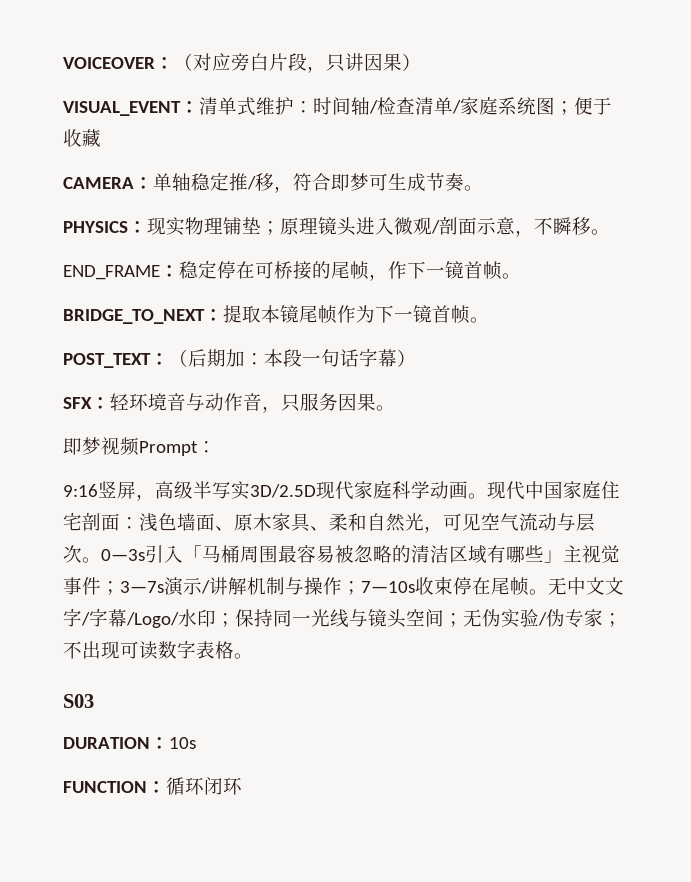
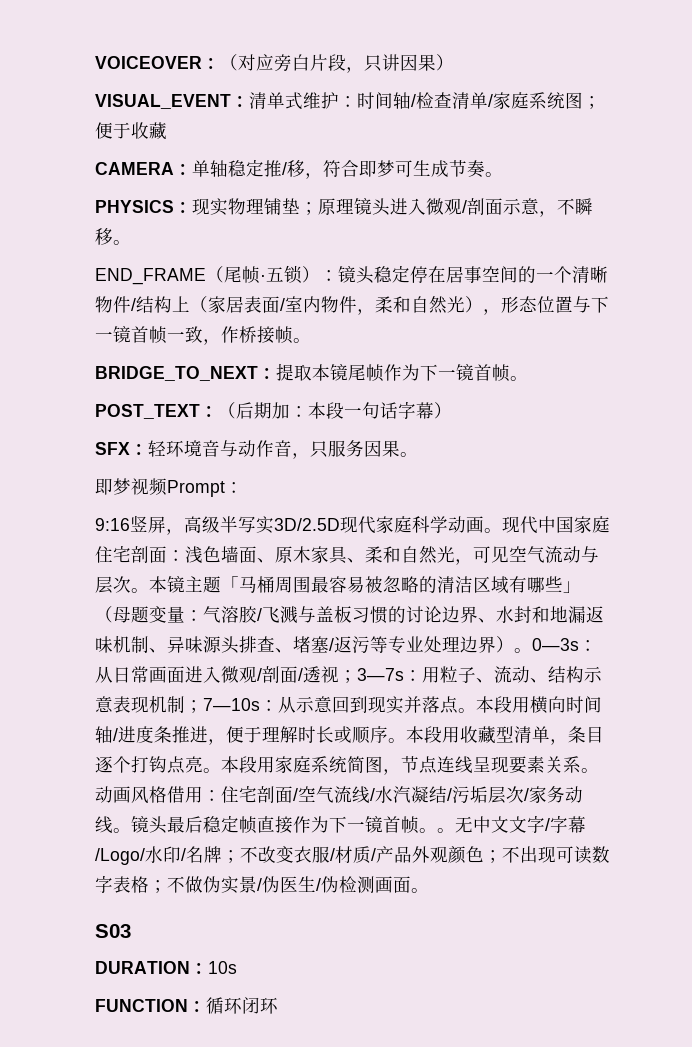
- END_FRAME：稳定停在可桥接的尾帧，作下一镜首帧。
+ END_FRAME（尾帧·五锁）：镜头稳定停在居事空间的一个清晰物件/结构上（家居表面/室内物件，柔和自然光），形态位置与下一镜首帧一致，作桥接帧。
- 0—3s引入「马桶周围最容易被忽略的清洁区域有哪些」主视觉事件；3—7s演示/讲解机制与操作；7—10s收束停在尾帧。
+ 本镜主题「马桶周围最容易被忽略的清洁区域有哪些」（母题变量：气溶胶/飞溅与盖板习惯的讨论边界、水封和地漏返味机制、异味源头排查、堵塞/返污等专业处理边界）。0—3s：从日常画面进入微观/剖面/透视；3—7s：用粒子、流动、结构示意表现机制；7—10s：从示意回到现实并落点。本段用横向时间轴/进度条推进，便于理解时长或顺序。本段用收藏型清单，条目逐个打钩点亮。本段用家庭系统简图，节点连线呈现要素关系。动画风格借用：住宅剖面/空气流线/水汽凝结/污垢层次/家务动线。镜头最后稳定帧直接作为下一镜首帧。。
- 无中文文字/字幕/Logo/水印；保持同一光线与镜头空间；无伪实验/伪专家；不出现可读数字表格。
+ 无中文文字/字幕/Logo/水印/名牌；不改变衣服/材质/产品外观颜色；不出现可读数字表格；不做伪实景/伪医生/伪检测画面。

